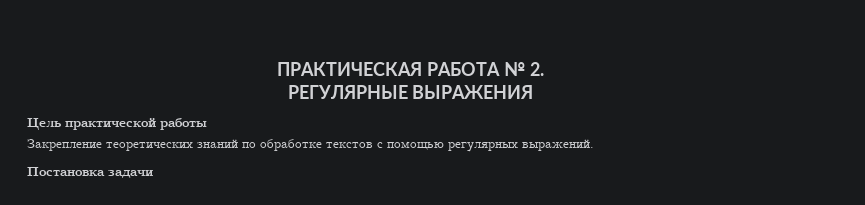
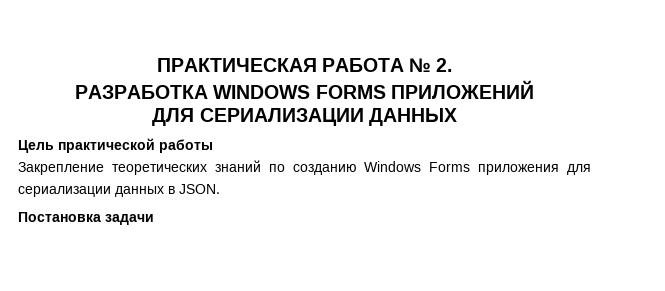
- РЕГУЛЯРНЫЕ ВЫРАЖЕНИЯ
+ РАЗРАБОТКА WINDOWS FORMS ПРИЛОЖЕНИЙ
+ ДЛЯ СЕРИАЛИЗАЦИИ ДАННЫХ
- Закрепление теоретических знаний по обработке текстов с помощью регулярных выражений.
+ Закрепление теоретических знаний по созданию Windows Forms приложения для сериализации данных в JSON.

